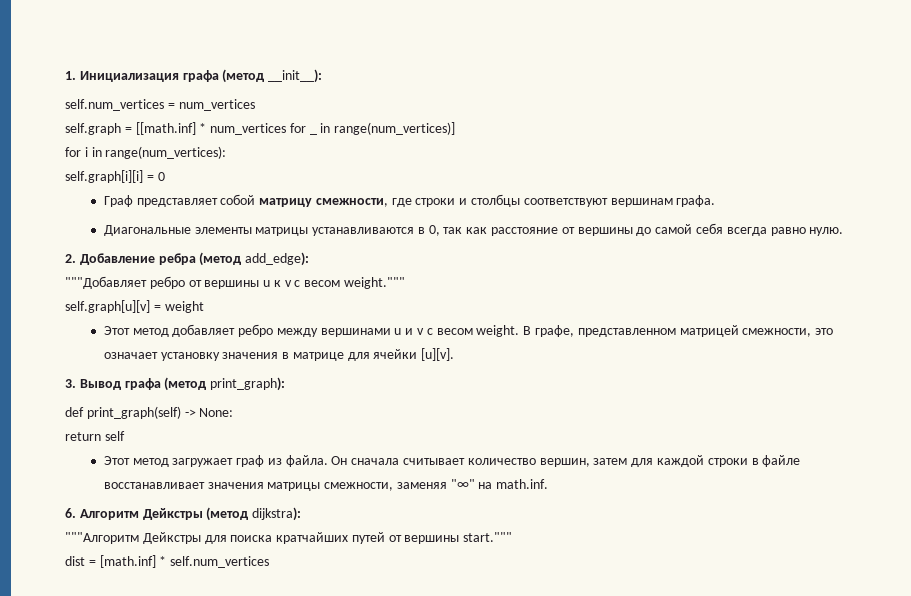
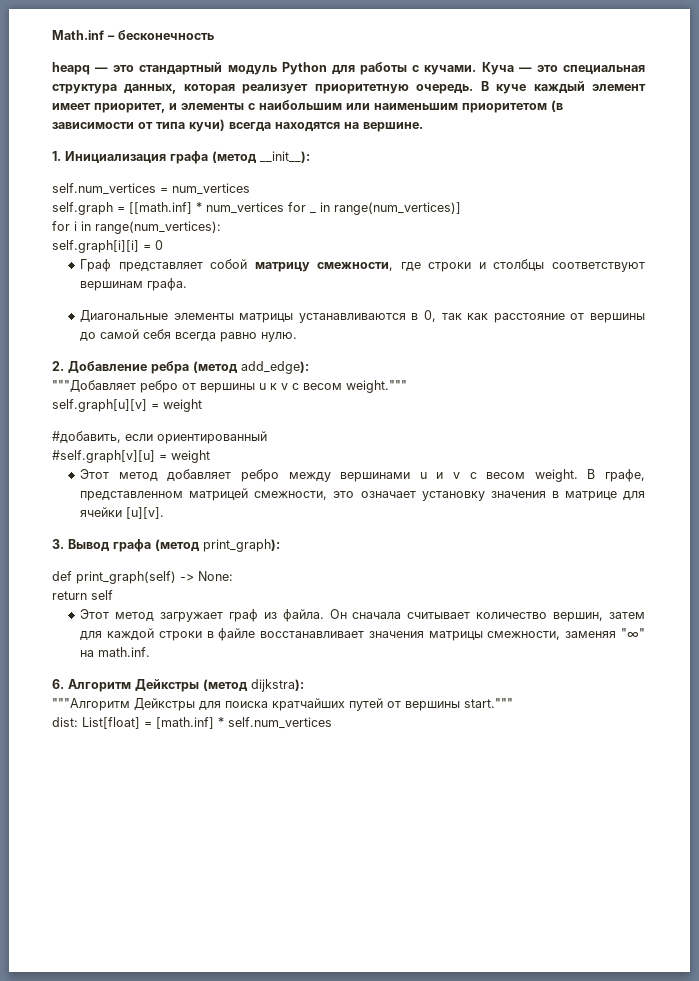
+ Math.inf – бесконечность
+ heapq — это стандартный модуль Python для работы с кучами. Куча — это специальная структура данных, которая реализует приоритетную очередь. В куче каждый элемент имеет приоритет, и элементы с наибольшим или наименьшим приоритетом (в зависимости от типа кучи) всегда находятся на вершине.
+ #добавить, если ориентированный
+ #self.graph[v][u] = weight
- dist = [math.inf] * self.num_vertices
+ dist: List[float] = [math.inf] * self.num_vertices

